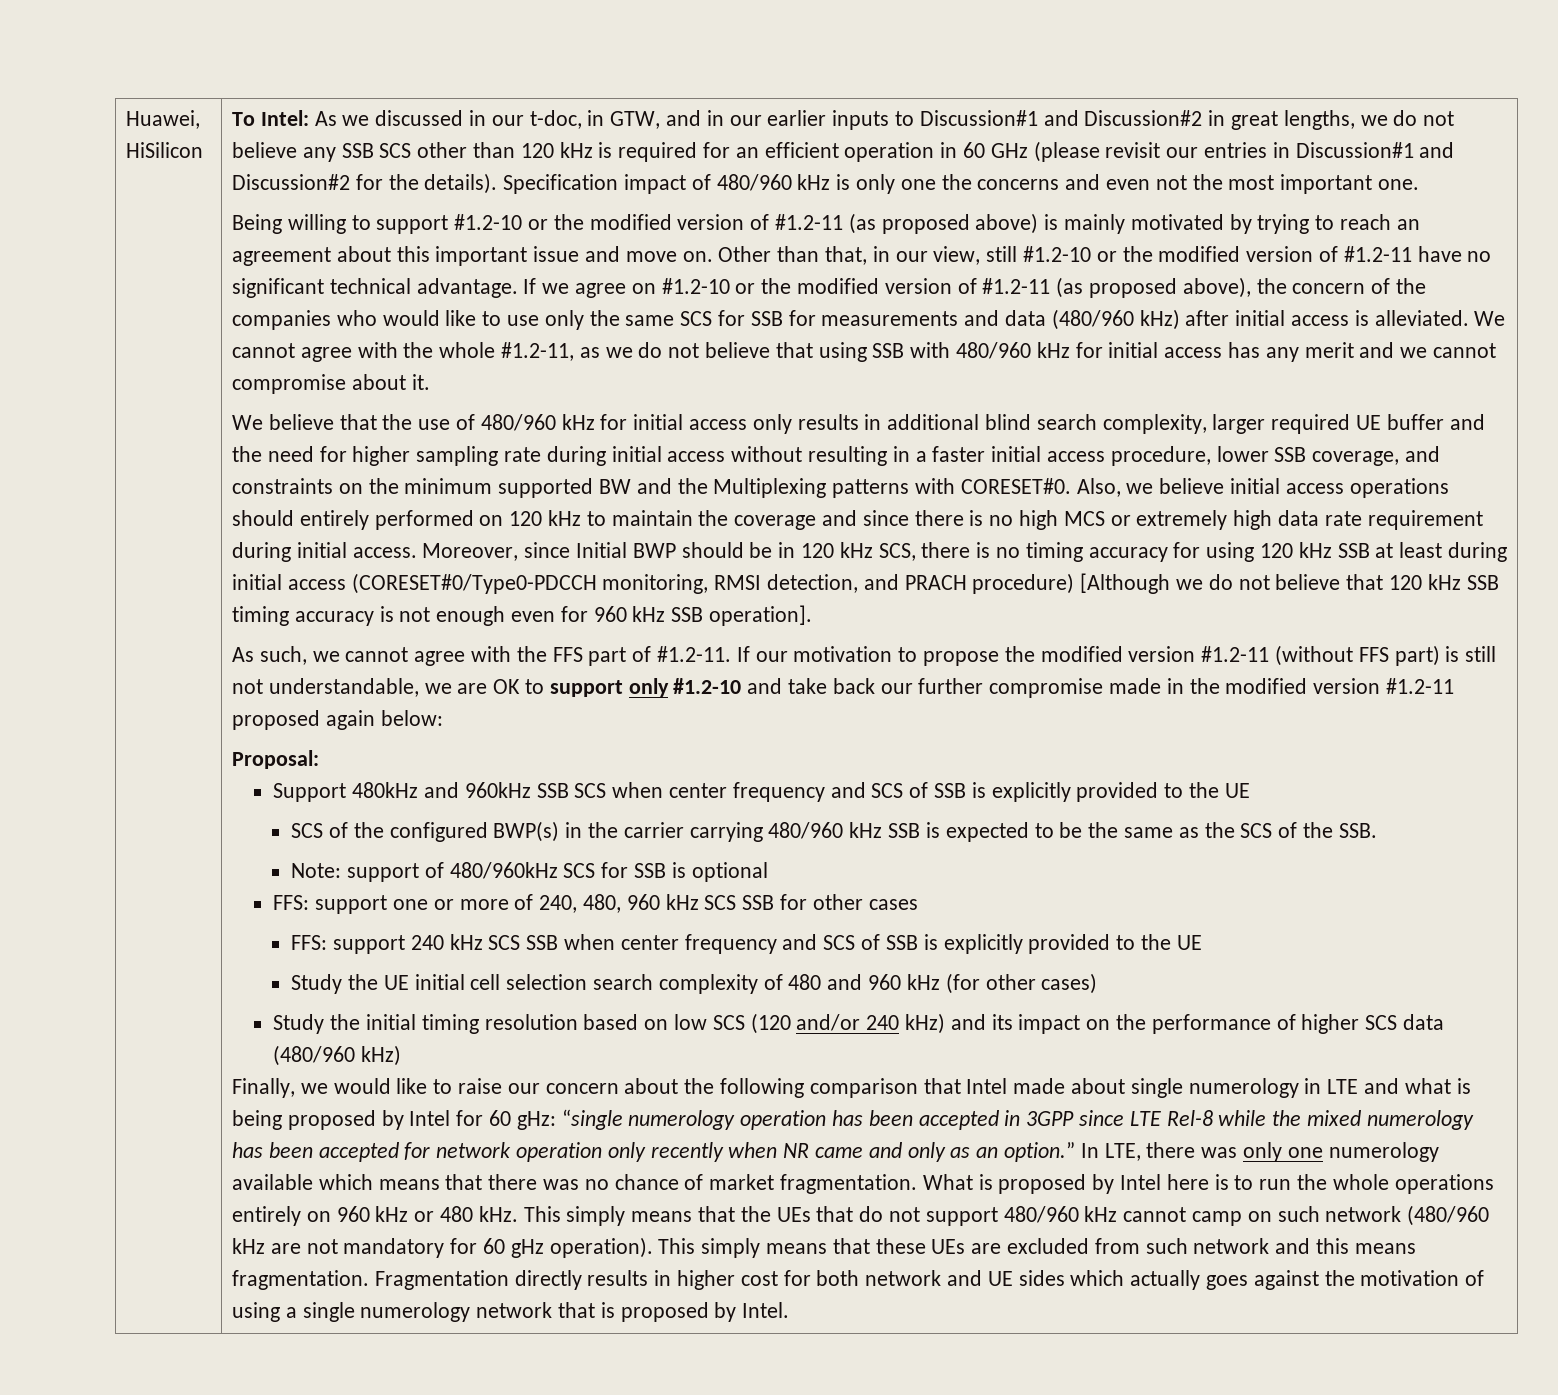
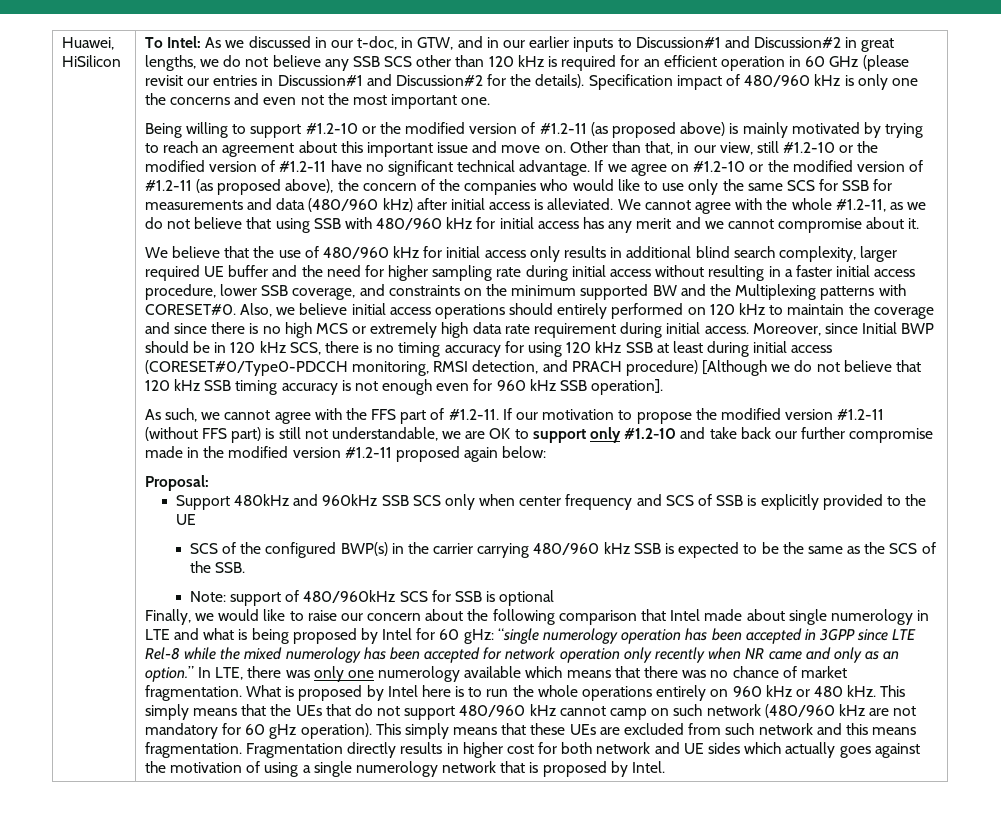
- Support 480kHz and 960kHz SSB SCS when center frequency and SCS of SSB is explicitly provided to the UE
+ Support 480kHz and 960kHz SSB SCS only when center frequency and SCS of SSB is explicitly provided to the UE
- FFS: support one or more of 240, 480, 960 kHz SCS SSB for other cases
- FFS: support 240 kHz SCS SSB when center frequency and SCS of SSB is explicitly provided to the UE
- Study the UE initial cell selection search complexity of 480 and 960 kHz (for other cases)
- Study the initial timing resolution based on low SCS (120 and/or 240 kHz) and its impact on the performance of higher SCS data (480/960 kHz)

